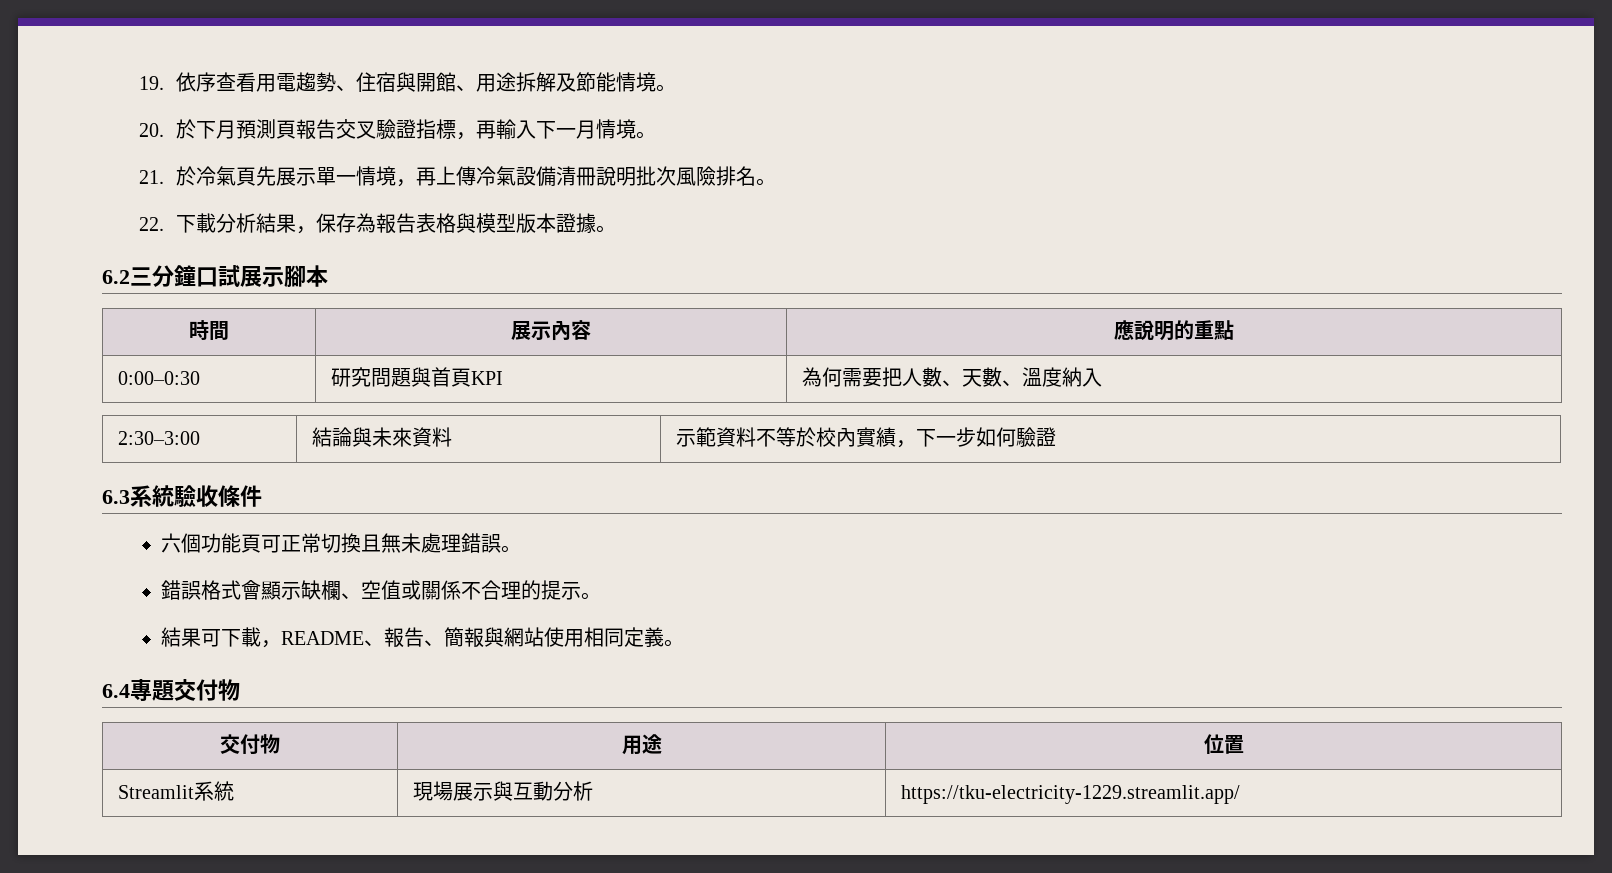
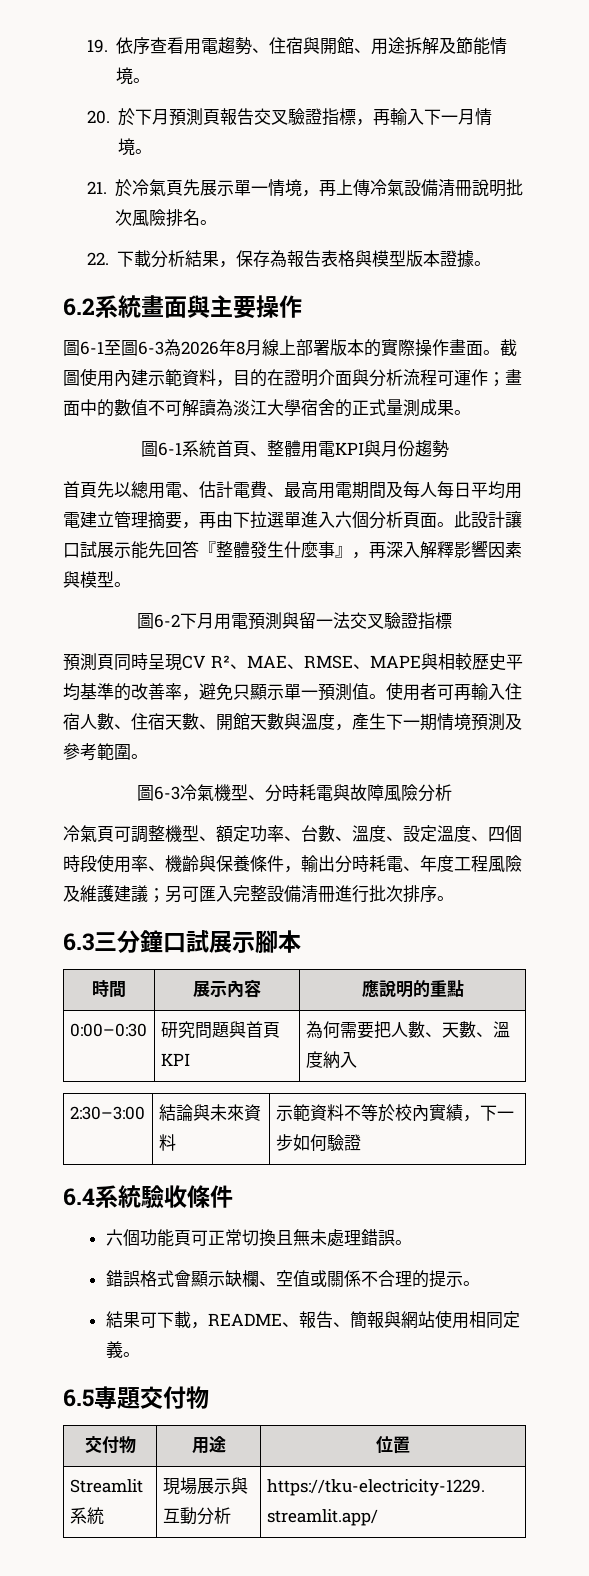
- 6.2三分鐘口試展示腳本
+ 6.2系統畫面與主要操作
+ 圖6-1至圖6-3為2026年8月線上部署版本的實際操作畫面。截圖使用內建示範資料，目的在證明介面與分析流程可運作；畫面中的數值不可解讀為淡江大學宿舍的正式量測成果。
+ 圖6-1系統首頁、整體用電KPI與月份趨勢
+ 首頁先以總用電、估計電費、最高用電期間及每人每日平均用電建立管理摘要，再由下拉選單進入六個分析頁面。此設計讓口試展示能先回答『整體發生什麼事』，再深入解釋影響因素與模型。
+ 圖6-2下月用電預測與留一法交叉驗證指標
+ 預測頁同時呈現CV R²、MAE、RMSE、MAPE與相較歷史平均基準的改善率，避免只顯示單一預測值。使用者可再輸入住宿人數、住宿天數、開館天數與溫度，產生下一期情境預測及參考範圍。
+ 圖6-3冷氣機型、分時耗電與故障風險分析
+ 冷氣頁可調整機型、額定功率、台數、溫度、設定溫度、四個時段使用率、機齡與保養條件，輸出分時耗電、年度工程風險及維護建議；另可匯入完整設備清冊進行批次排序。
+ 6.3三分鐘口試展示腳本
- 6.3系統驗收條件
+ 6.4系統驗收條件
- 6.4專題交付物
+ 6.5專題交付物

